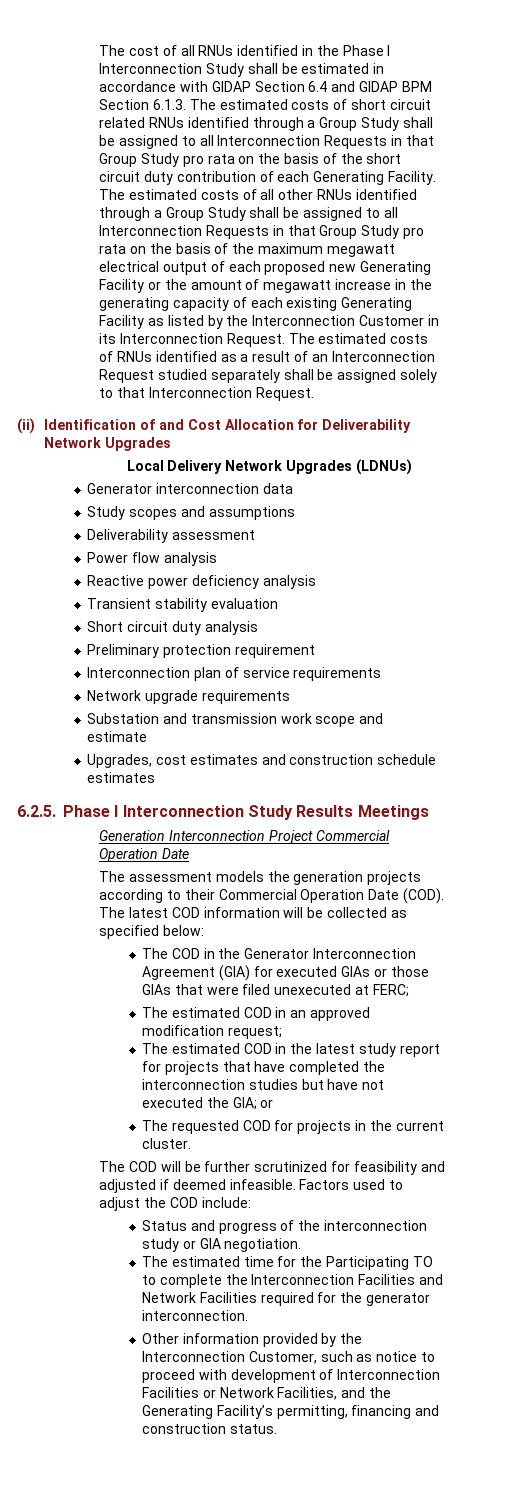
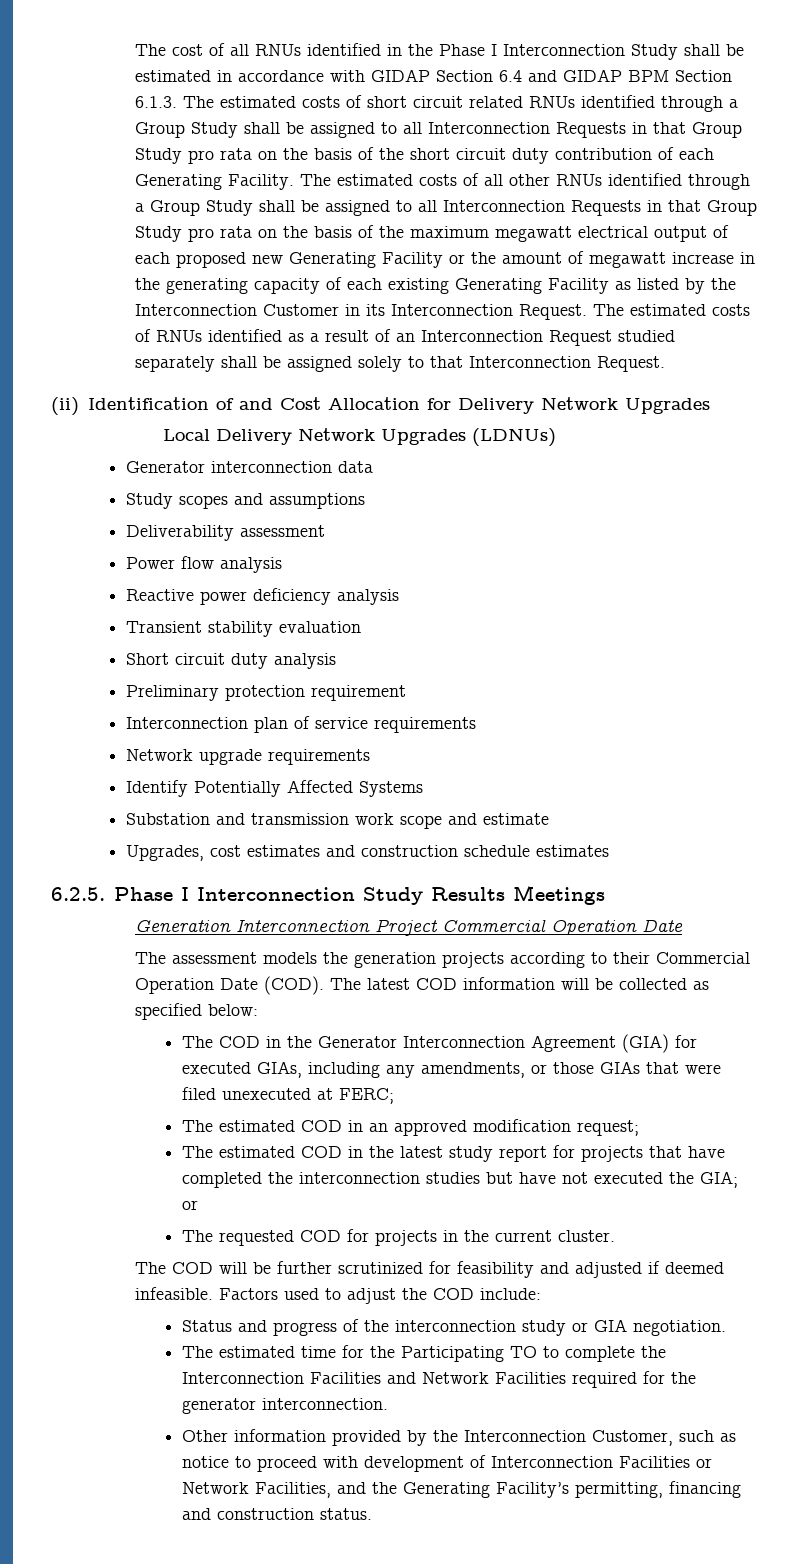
- (ii) Identification of and Cost Allocation for Deliverability Network Upgrades
+ (ii) Identification of and Cost Allocation for Delivery Network Upgrades
+ Identify Potentially Affected Systems
- The COD in the Generator Interconnection Agreement (GIA) for executed GIAs or those GIAs that were filed unexecuted at FERC;
+ The COD in the Generator Interconnection Agreement (GIA) for executed GIAs, including any amendments, or those GIAs that were filed unexecuted at FERC;

